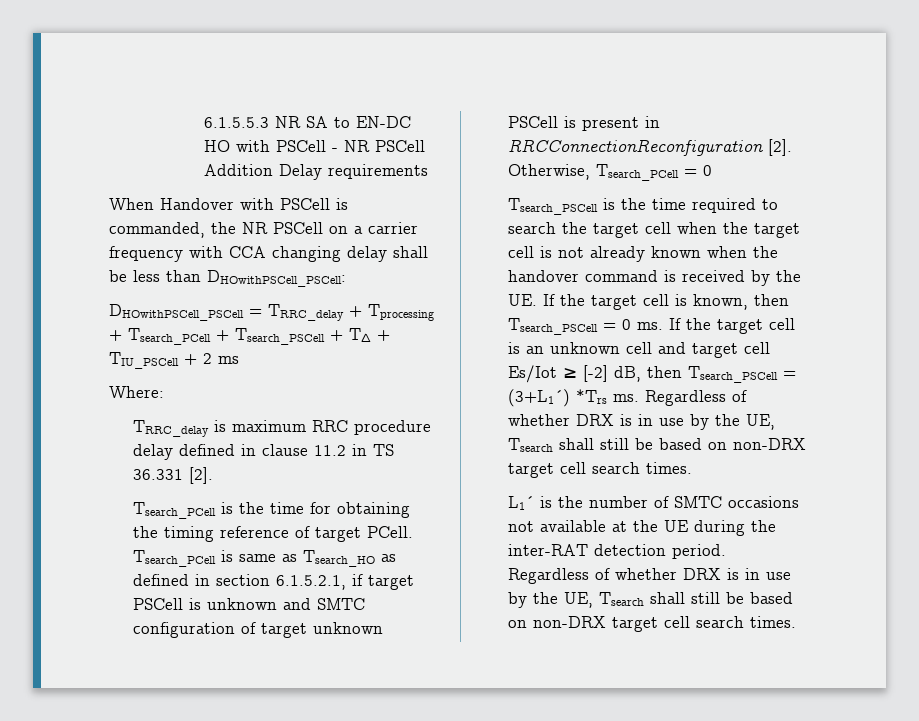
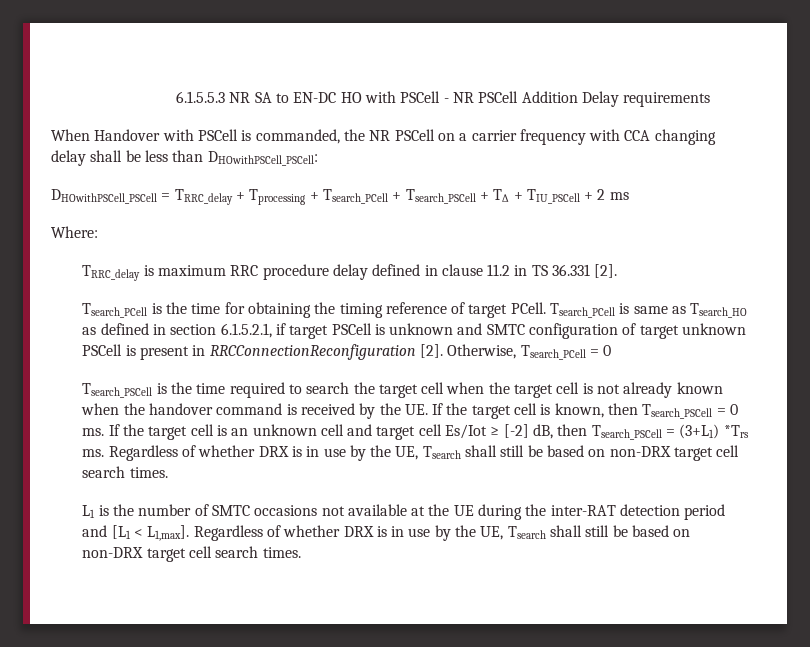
- If the target cell is an unknown cell and target cell Es/Iot ≥ [-2] dB, then Tsearch_PSCell = (3+L1´) *Trs ms.
+ If the target cell is an unknown cell and target cell Es/Iot ≥ [-2] dB, then Tsearch_PSCell = (3+L1) *Trs ms.
- L1´ is the number of SMTC occasions not available at the UE during the inter-RAT detection period.
+ L1 is the number of SMTC occasions not available at the UE during the inter-RAT detection period and [L1 < L1,max].

